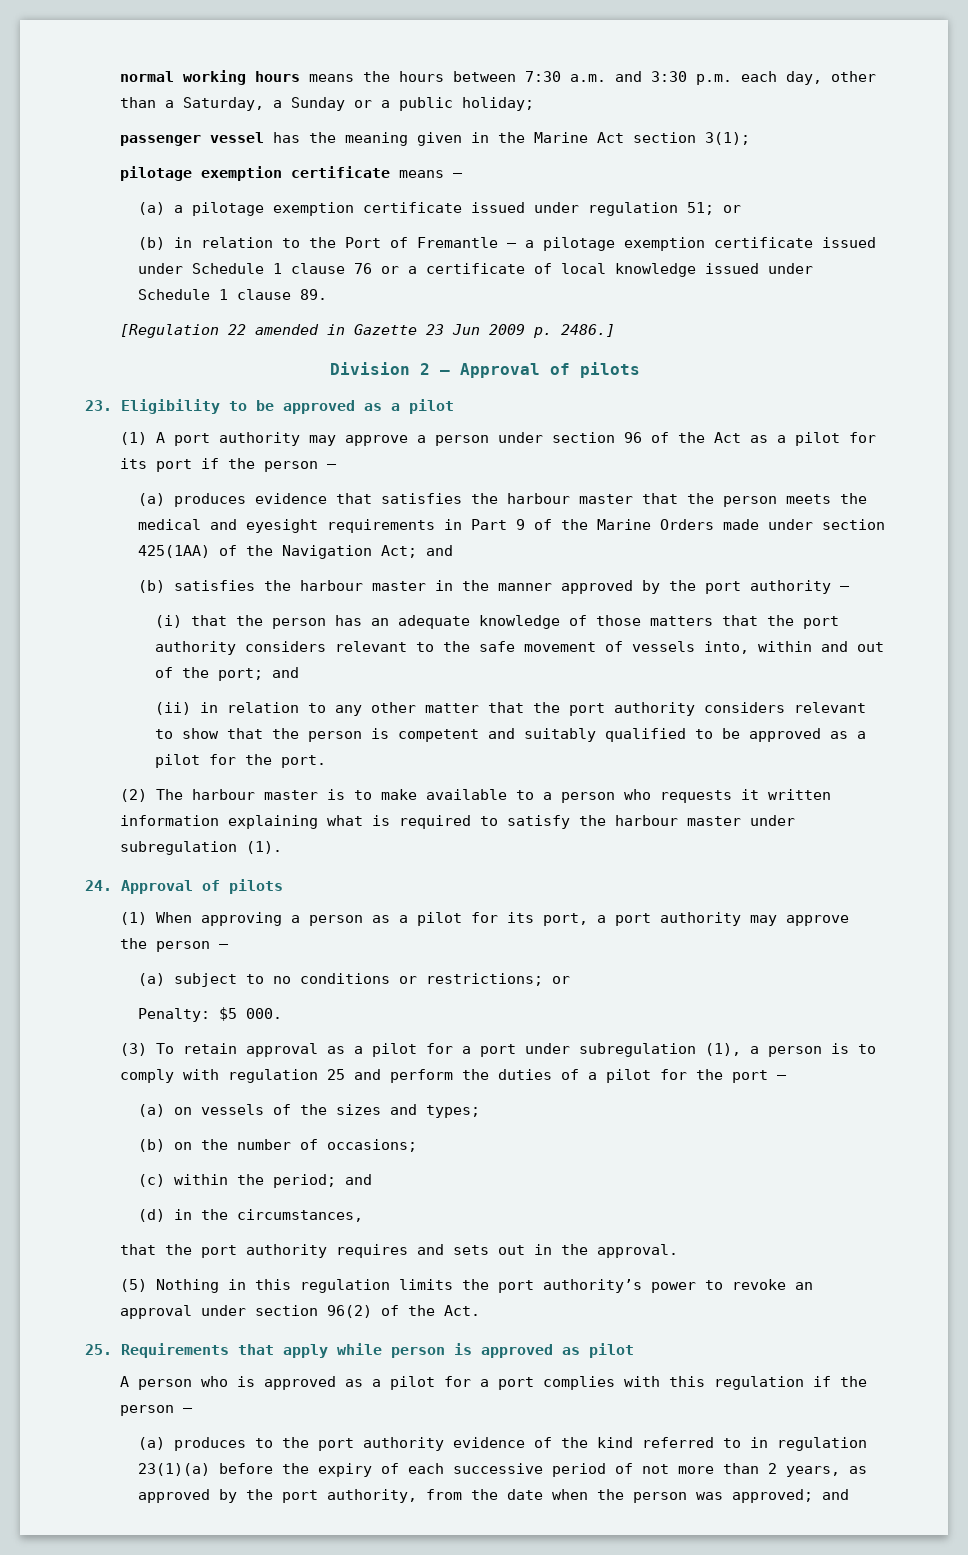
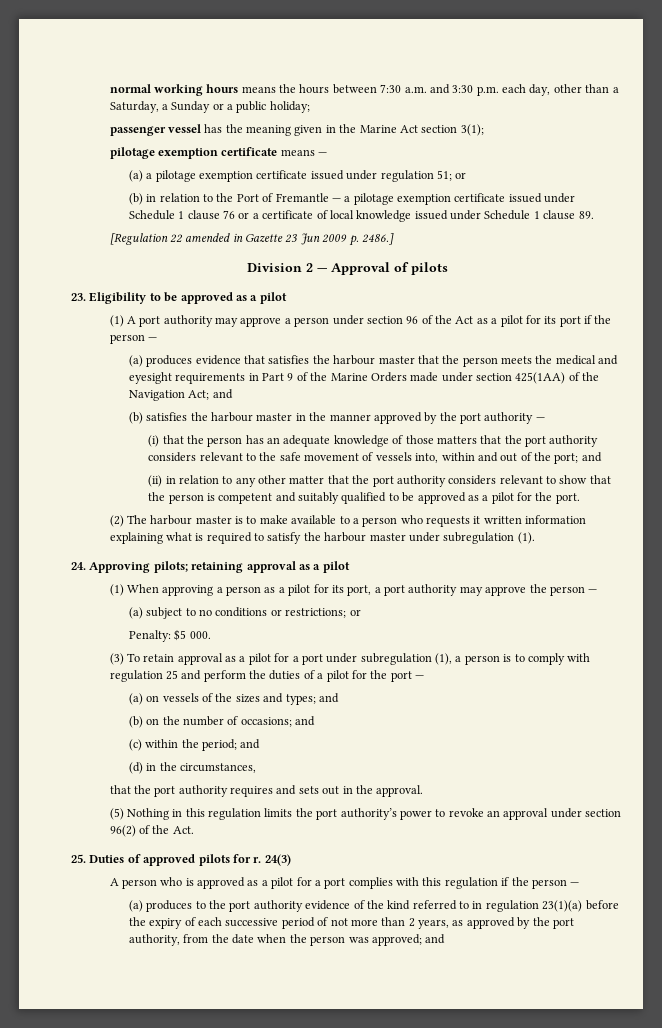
- 24. Approval of pilots
+ 24. Approving pilots; retaining approval as a pilot
- (a) on vessels of the sizes and types;
+ (a) on vessels of the sizes and types; and
- (b) on the number of occasions;
+ (b) on the number of occasions; and
- 25. Requirements that apply while person is approved as pilot
+ 25. Duties of approved pilots for r. 24(3)

